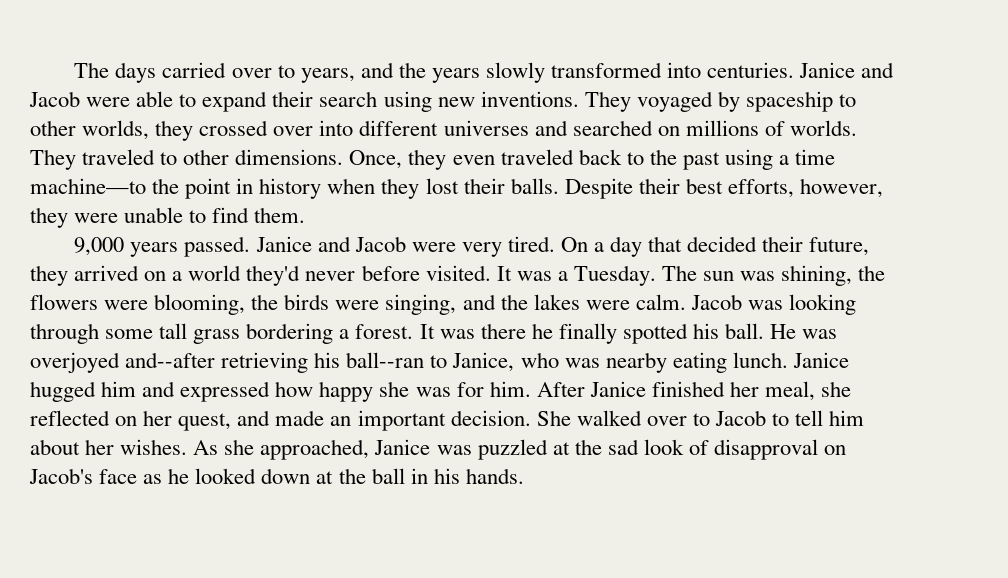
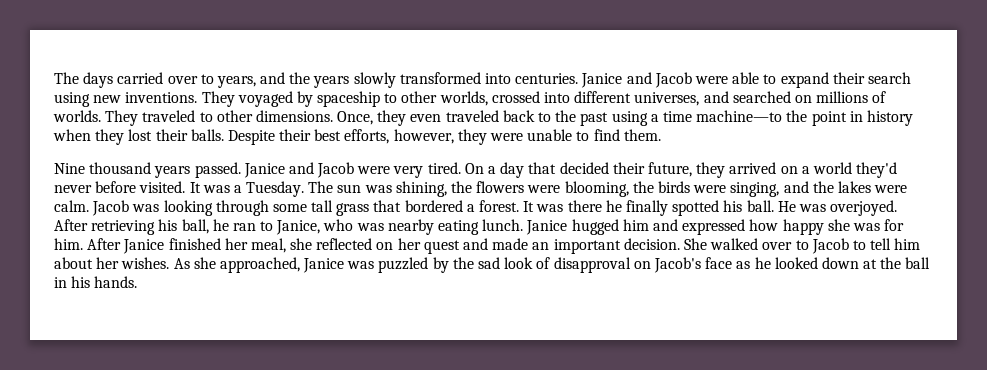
- They voyaged by spaceship to other worlds, they crossed over into different universes and searched on millions of worlds.
+ They voyaged by spaceship to other worlds, crossed into different universes, and searched on millions of worlds.
- 9,000 years passed.
+ Nine thousand years passed.
- Jacob was looking through some tall grass bordering a forest.
+ Jacob was looking through some tall grass that bordered a forest.
- He was overjoyed and--after retrieving his ball--ran to Janice, who was nearby eating lunch.
+ He was overjoyed. After retrieving his ball, he ran to Janice, who was nearby eating lunch.
- After Janice finished her meal, she reflected on her quest, and made an important decision.
+ After Janice finished her meal, she reflected on her quest and made an important decision.
- As she approached, Janice was puzzled at the sad look of disapproval on Jacob's face as he looked down at the ball in his hands.
+ As she approached, Janice was puzzled by the sad look of disapproval on Jacob's face as he looked down at the ball in his hands.

